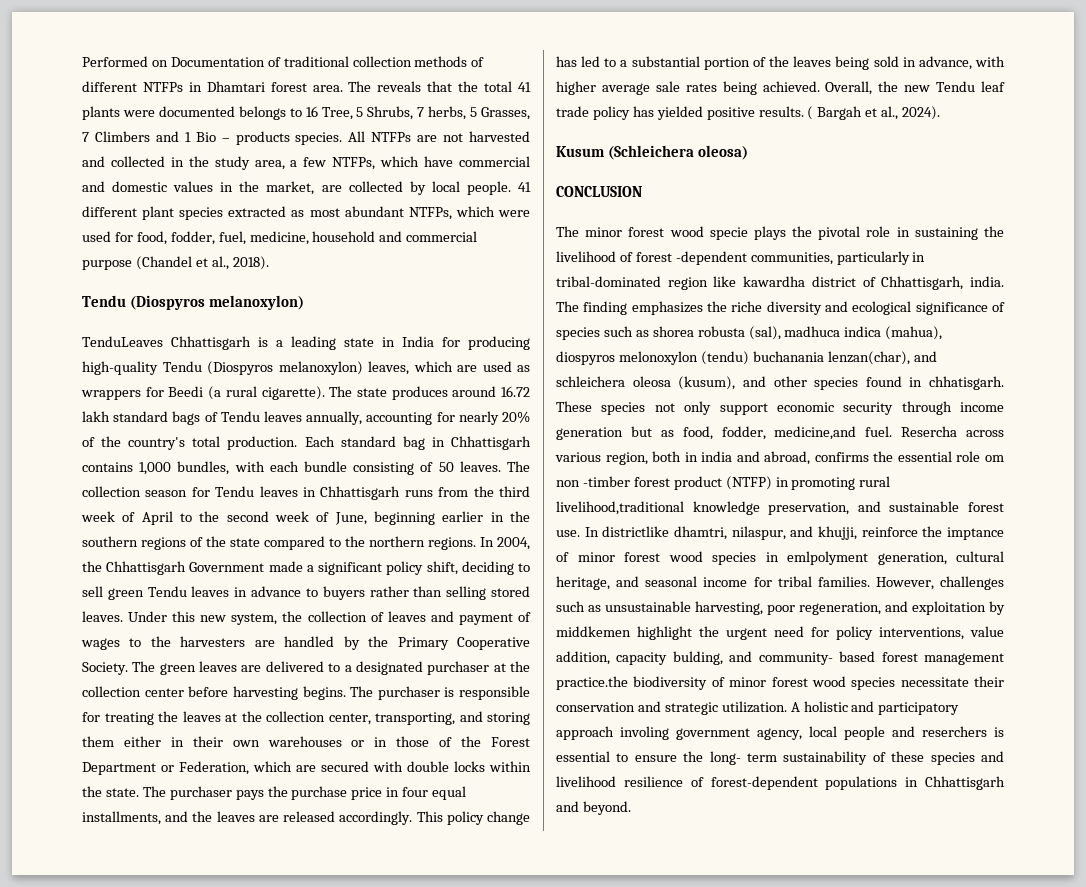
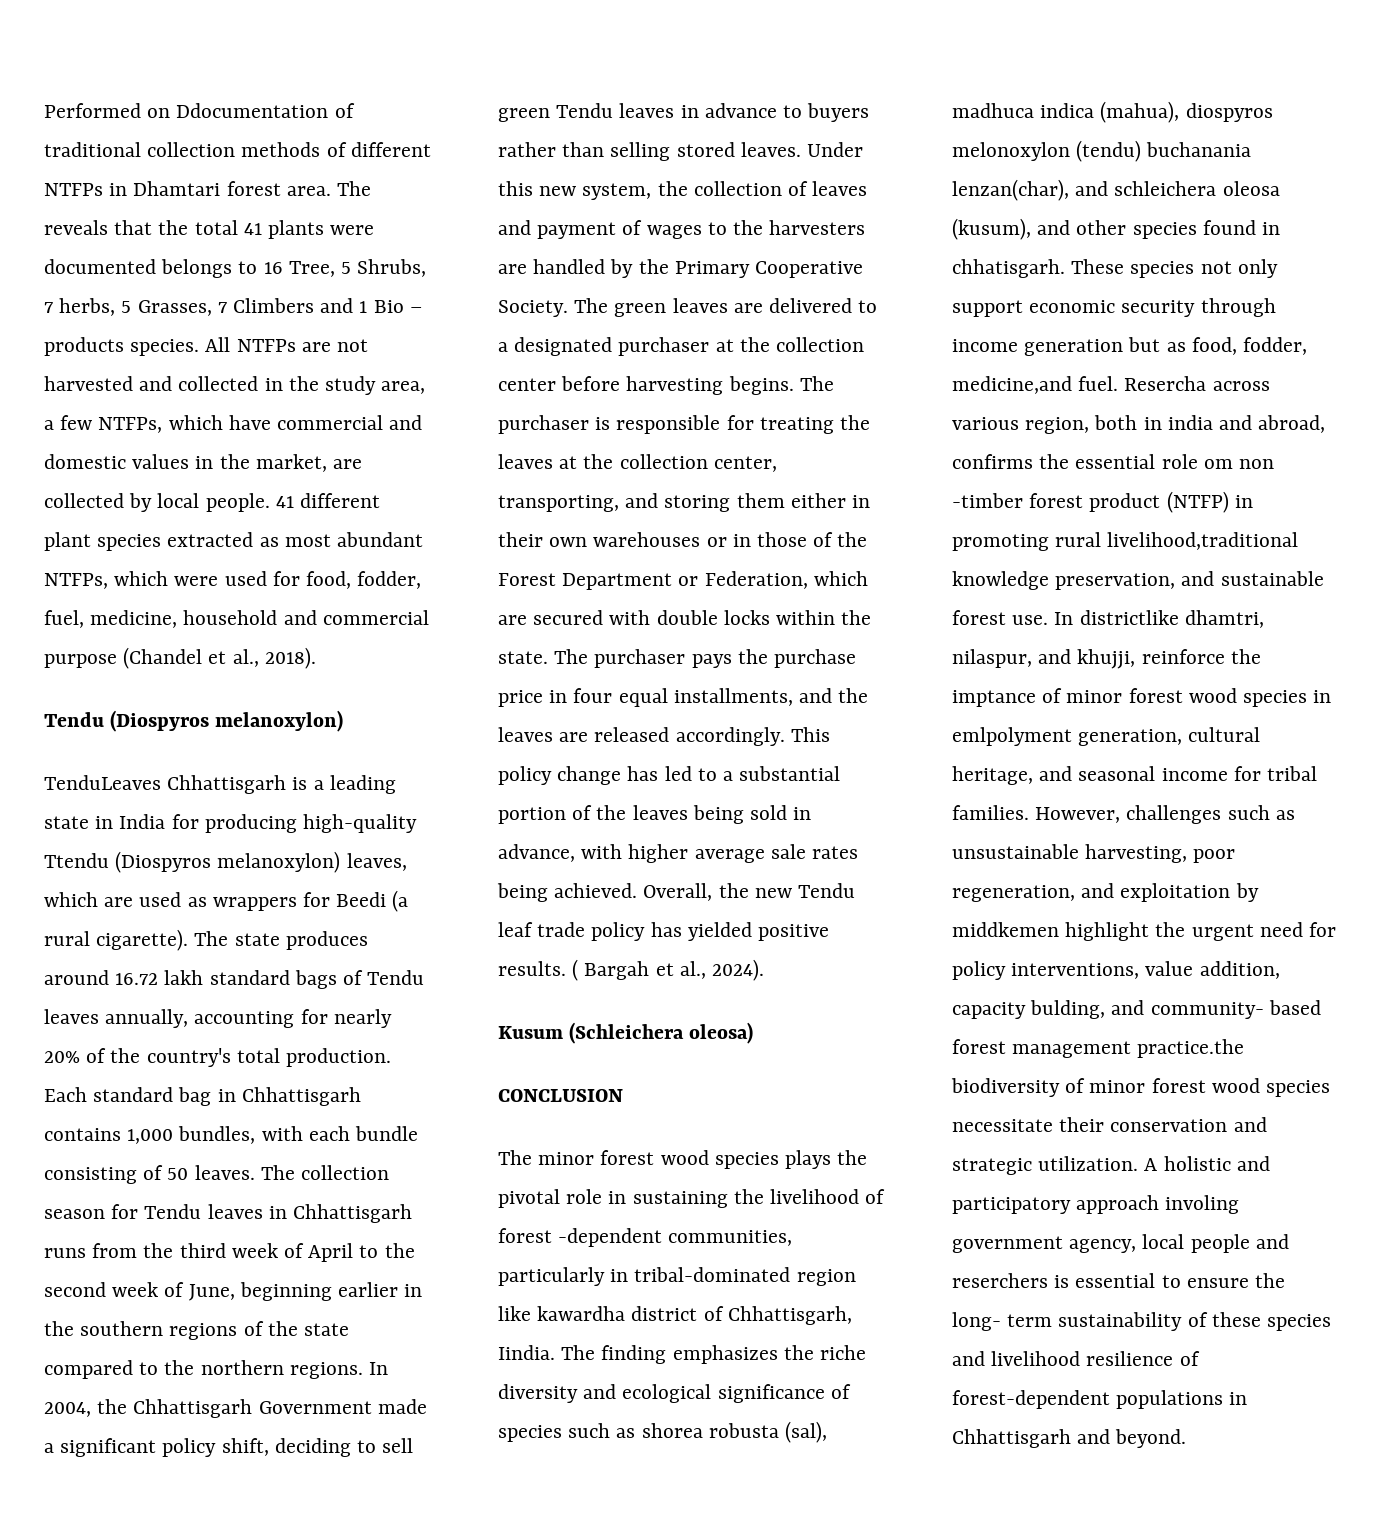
- Performed on Documentation of traditional collection methods of different NTFPs in Dhamtari forest area.
+ Performed on Ddocumentation of traditional collection methods of different NTFPs in Dhamtari forest area.
- TenduLeaves Chhattisgarh is a leading state in India for producing high-quality Tendu (Diospyros melanoxylon) leaves, which are used as wrappers for Beedi (a rural cigarette).
+ TenduLeaves Chhattisgarh is a leading state in India for producing high-quality Ttendu (Diospyros melanoxylon) leaves, which are used as wrappers for Beedi (a rural cigarette).
- The minor forest wood specie plays the pivotal role in sustaining the livelihood of forest -dependent communities, particularly in tribal-dominated region like kawardha district of Chhattisgarh, india.
+ The minor forest wood species plays the pivotal role in sustaining the livelihood of forest -dependent communities, particularly in tribal-dominated region like kawardha district of Chhattisgarh, Iindia.

